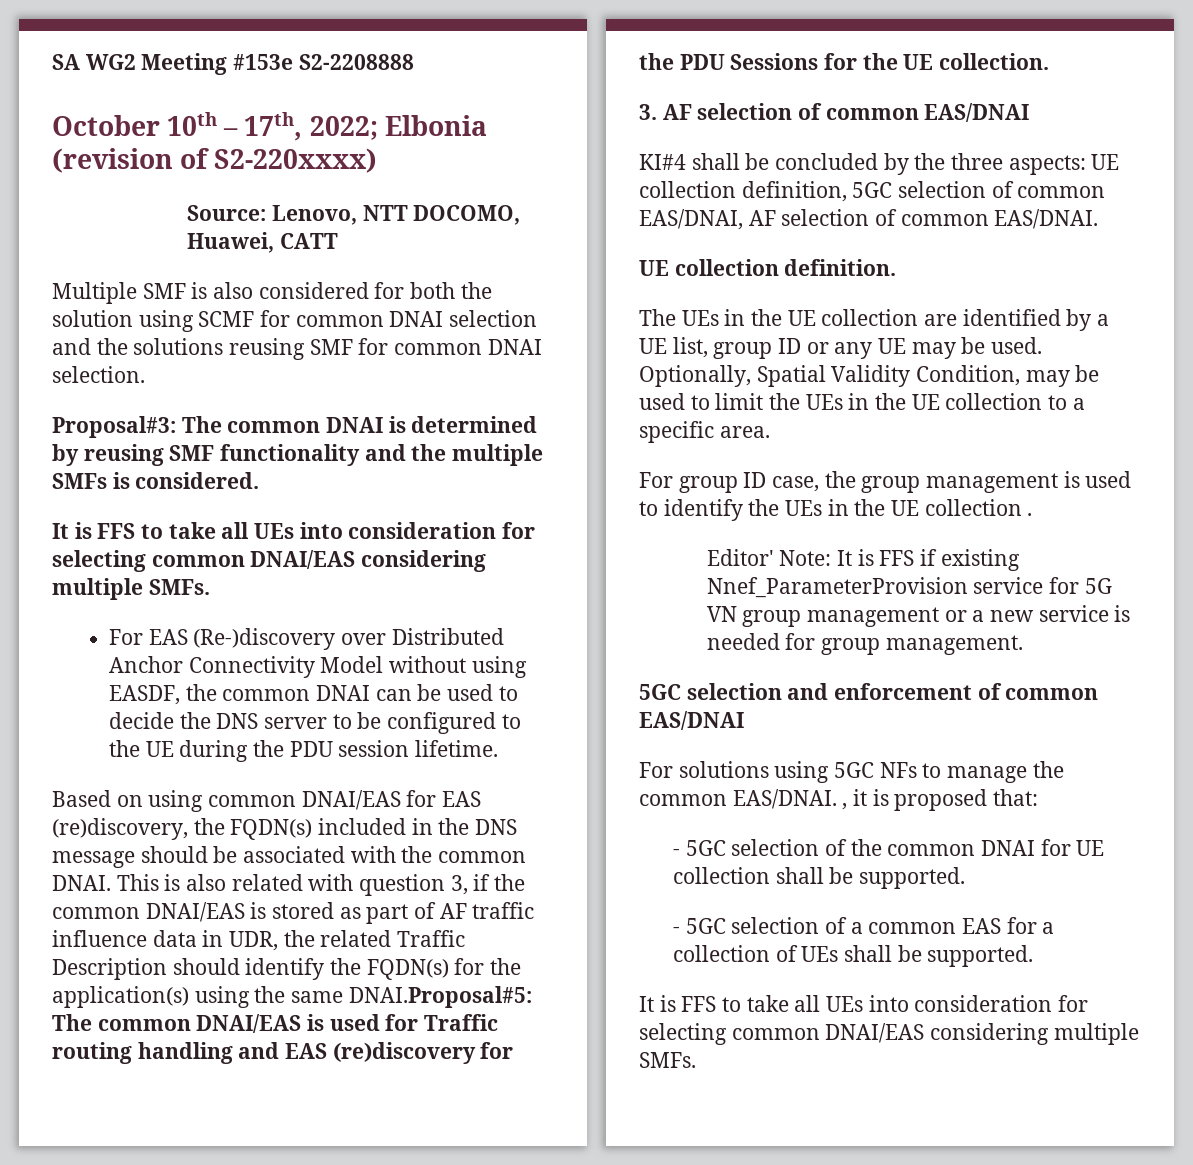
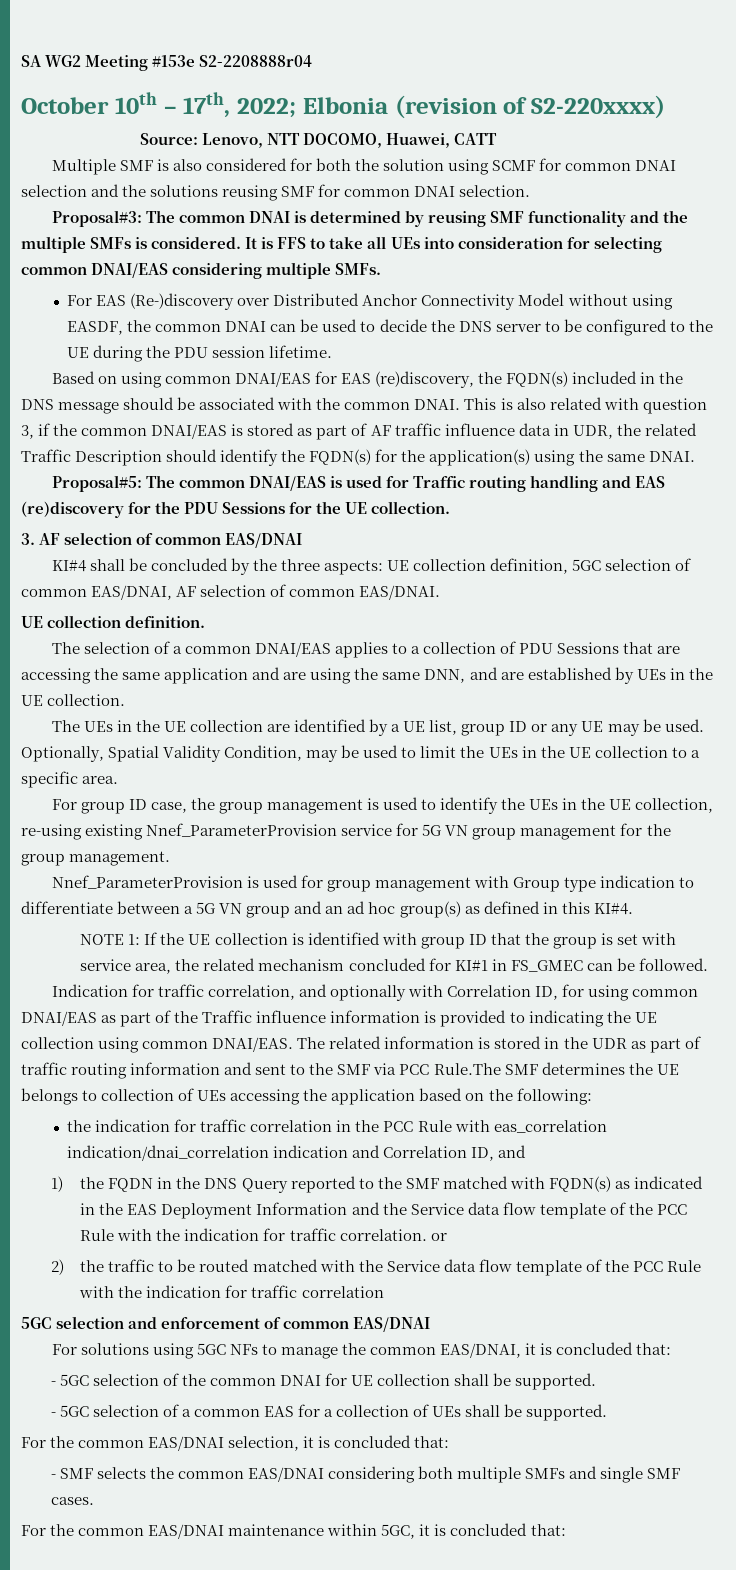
- SA WG2 Meeting #153e S2-2208888
+ SA WG2 Meeting #153e S2-2208888r04
- Proposal#3: The common DNAI is determined by reusing SMF functionality and the multiple SMFs is considered.
- It is FFS to take all UEs into consideration for selecting common DNAI/EAS considering multiple SMFs.
+ Proposal#3: The common DNAI is determined by reusing SMF functionality and the multiple SMFs is considered. It is FFS to take all UEs into consideration for selecting common DNAI/EAS considering multiple SMFs.
- This is also related with question 3, if the common DNAI/EAS is stored as part of AF traffic influence data in UDR, the related Traffic Description should identify the FQDN(s) for the application(s) using the same DNAI.Proposal#5: The common DNAI/EAS is used for Traffic routing handling and EAS (re)discovery for the PDU Sessions for the UE collection.
+ This is also related with question 3, if the common DNAI/EAS is stored as part of AF traffic influence data in UDR, the related Traffic Description should identify the FQDN(s) for the application(s) using the same DNAI.
+ Proposal#5: The common DNAI/EAS is used for Traffic routing handling and EAS (re)discovery for the PDU Sessions for the UE collection.
+ The selection of a common DNAI/EAS applies to a collection of PDU Sessions that are accessing the same application and are using the same DNN, and are established by UEs in the UE collection.
- For group ID case, the group management is used to identify the UEs in the UE collection .
- Editor' Note: It is FFS if existing Nnef_ParameterProvision service for 5G VN group management or a new service is needed for group management.
+ For group ID case, the group management is used to identify the UEs in the UE collection, re-using existing Nnef_ParameterProvision service for 5G VN group management for the group management.
+ Nnef_ParameterProvision is used for group management with Group type indication to differentiate between a 5G VN group and an ad hoc group(s) as defined in this KI#4.
+ NOTE 1: If the UE collection is identified with group ID that the group is set with service area, the related mechanism concluded for KI#1 in FS_GMEC can be followed.
+ Indication for traffic correlation, and optionally with Correlation ID, for using common DNAI/EAS as part of the Traffic influence information is provided to indicating the UE collection using common DNAI/EAS. The related information is stored in the UDR as part of traffic routing information and sent to the SMF via PCC Rule.The SMF determines the UE belongs to collection of UEs accessing the application based on the following:
+ the indication for traffic correlation in the PCC Rule with eas_correlation indication/dnai_correlation indication and Correlation ID, and
+ 1) the FQDN in the DNS Query reported to the SMF matched with FQDN(s) as indicated in the EAS Deployment Information and the Service data flow template of the PCC Rule with the indication for traffic correlation. or
+ 2) the traffic to be routed matched with the Service data flow template of the PCC Rule with the indication for traffic correlation
- For solutions using 5GC NFs to manage the common EAS/DNAI. , it is proposed that:
+ For solutions using 5GC NFs to manage the common EAS/DNAI, it is concluded that:
  - 5GC selection of a common EAS for a collection of UEs shall be supported.
- It is FFS to take all UEs into consideration for selecting common DNAI/EAS considering multiple SMFs.
+ For the common EAS/DNAI selection, it is concluded that:
+ - SMF selects the common EAS/DNAI considering both multiple SMFs and single SMF cases.
+ For the common EAS/DNAI maintenance within 5GC, it is concluded that:

